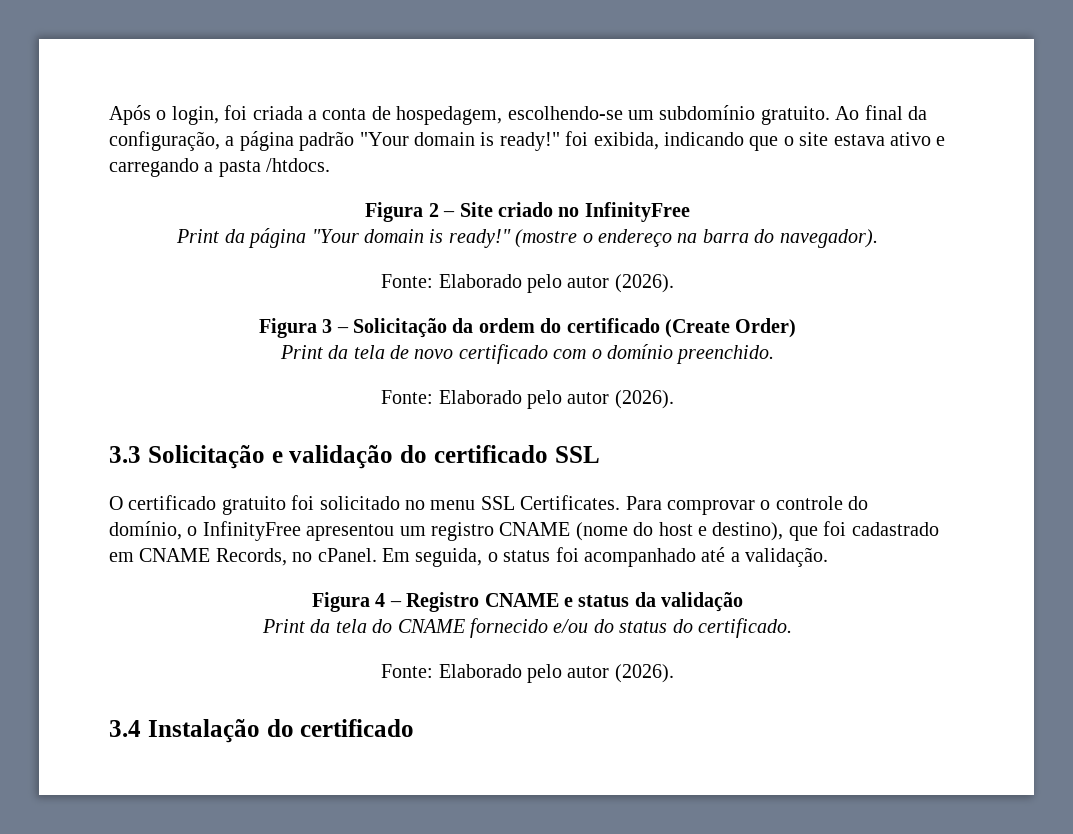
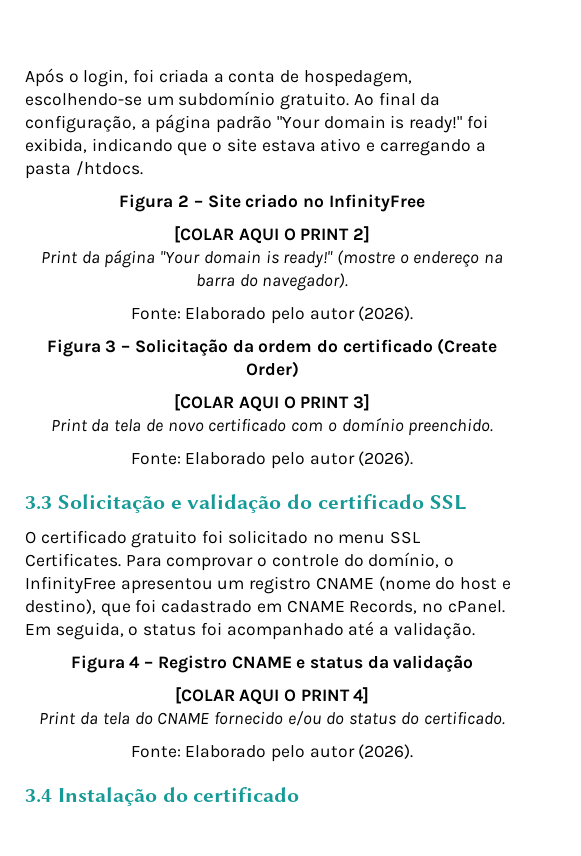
+ [COLAR AQUI O PRINT 2]
+ [COLAR AQUI O PRINT 3]
+ [COLAR AQUI O PRINT 4]

